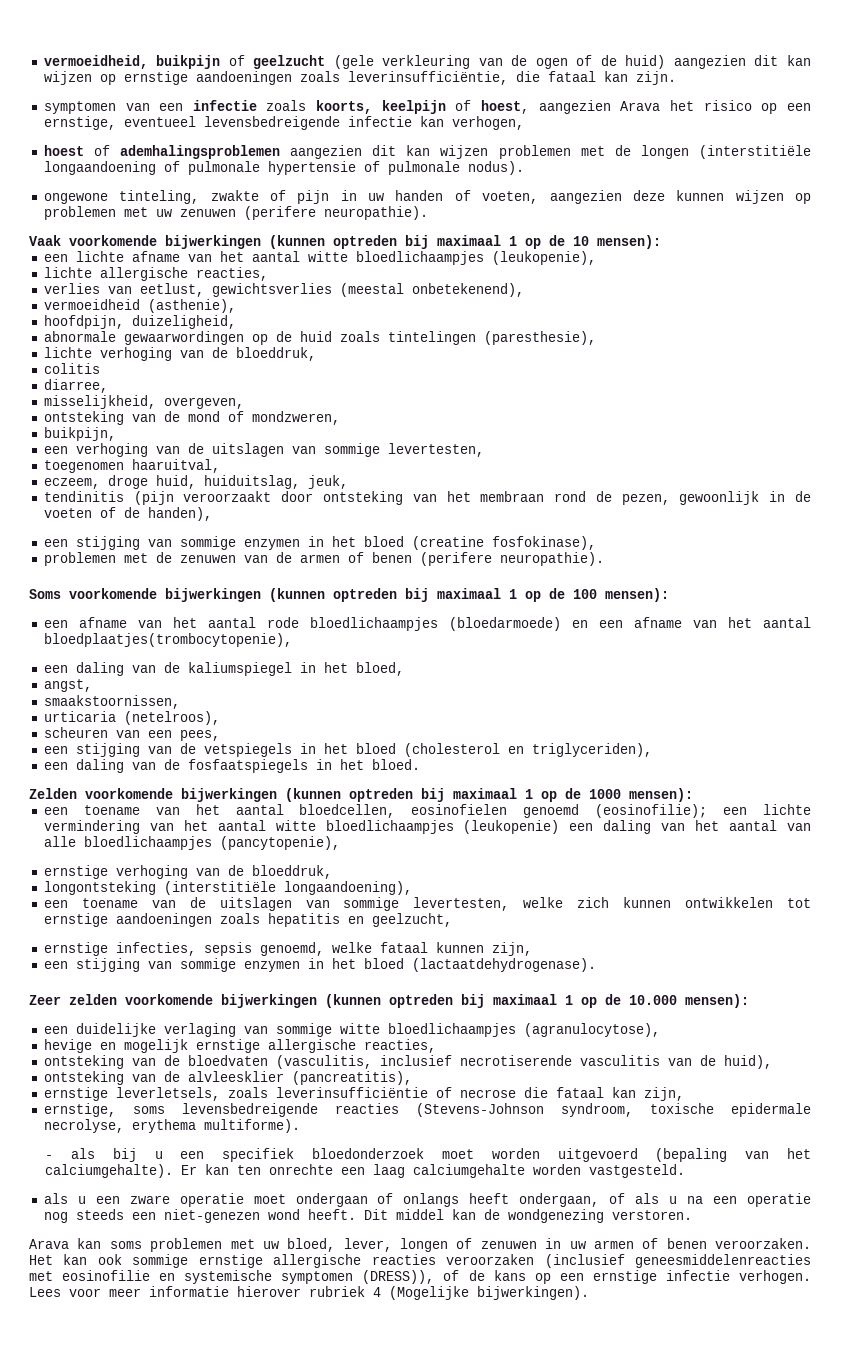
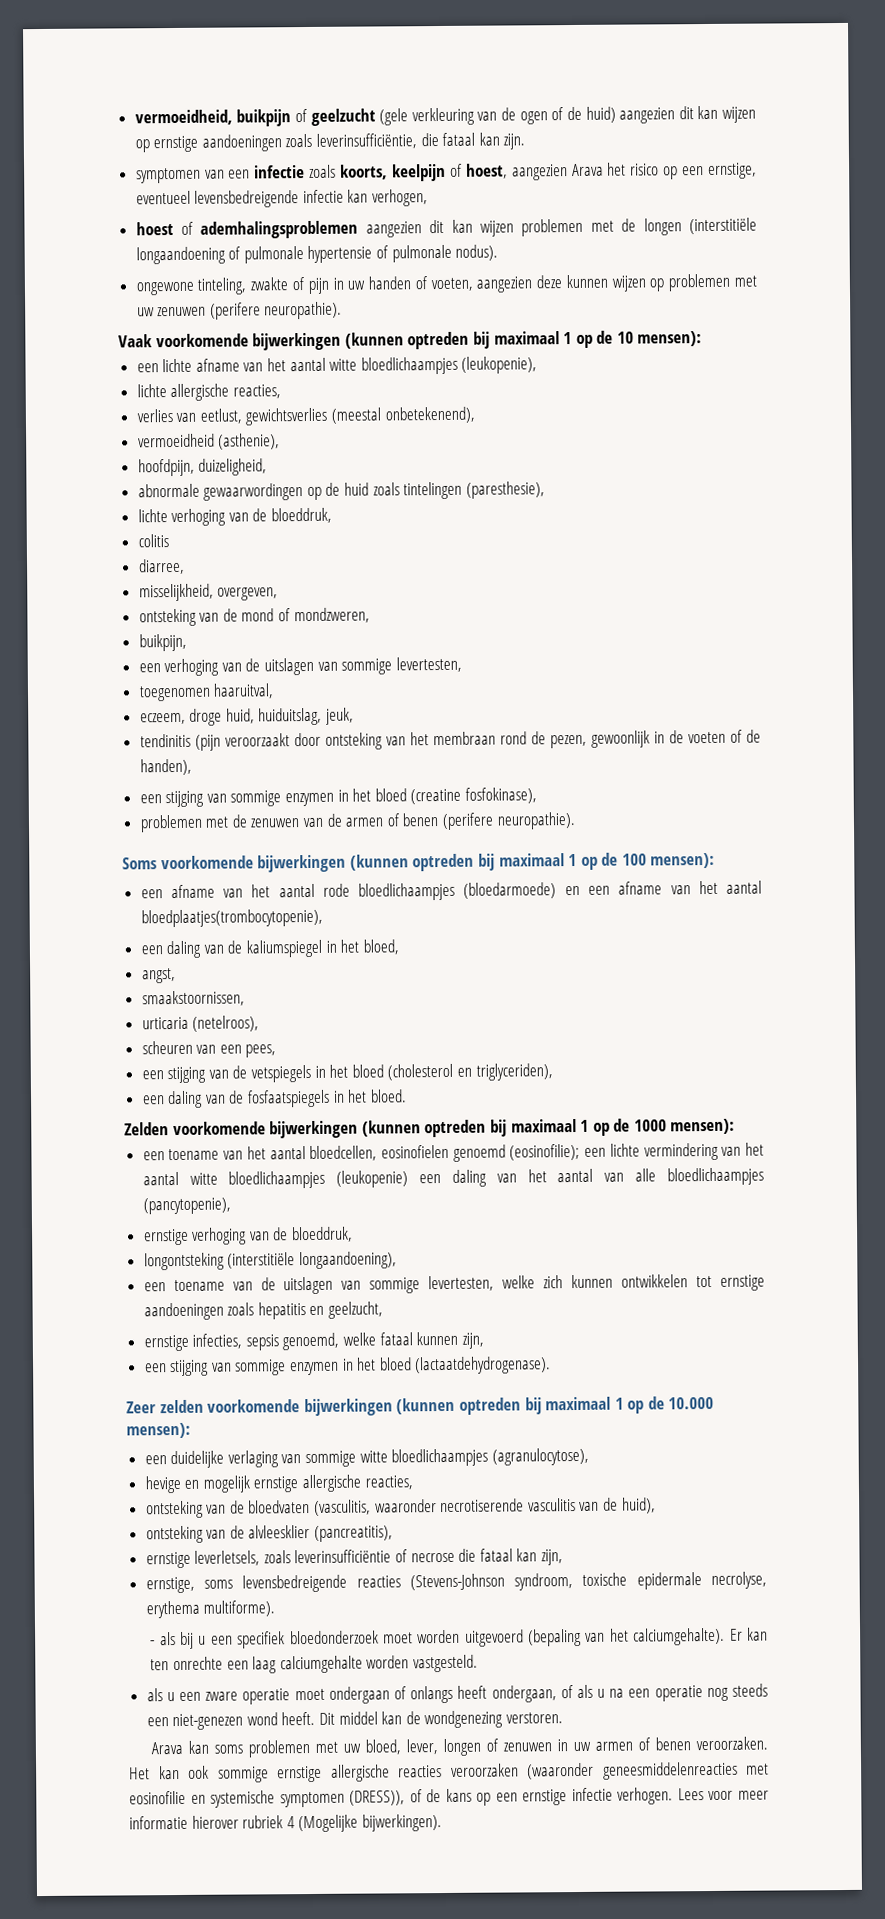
- ontsteking van de bloedvaten (vasculitis, inclusief necrotiserende vasculitis van de huid),
+ ontsteking van de bloedvaten (vasculitis, waaronder necrotiserende vasculitis van de huid),
- Het kan ook sommige ernstige allergische reacties veroorzaken (inclusief geneesmiddelenreacties met eosinofilie en systemische symptomen (DRESS)), of de kans op een ernstige infectie verhogen.
+ Het kan ook sommige ernstige allergische reacties veroorzaken (waaronder geneesmiddelenreacties met eosinofilie en systemische symptomen (DRESS)), of de kans op een ernstige infectie verhogen.

